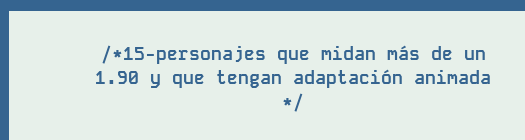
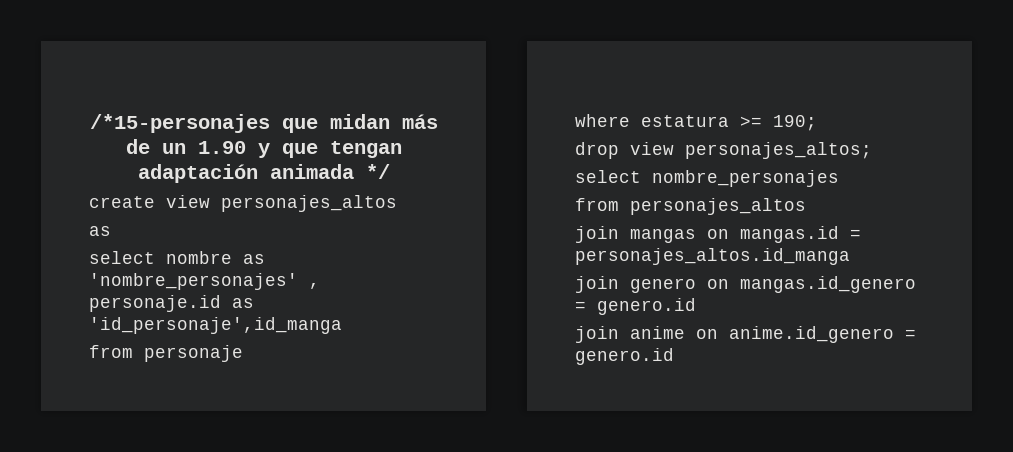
+ create view personajes_altos
+ as
+ select nombre as 'nombre_personajes' , personaje.id as 'id_personaje',id_manga
+ from personaje
+ where estatura >= 190;
+ drop view personajes_altos;
+ select nombre_personajes
+ from personajes_altos
+ join mangas on mangas.id = personajes_altos.id_manga
+ join genero on mangas.id_genero = genero.id
+ join anime on anime.id_genero = genero.id

